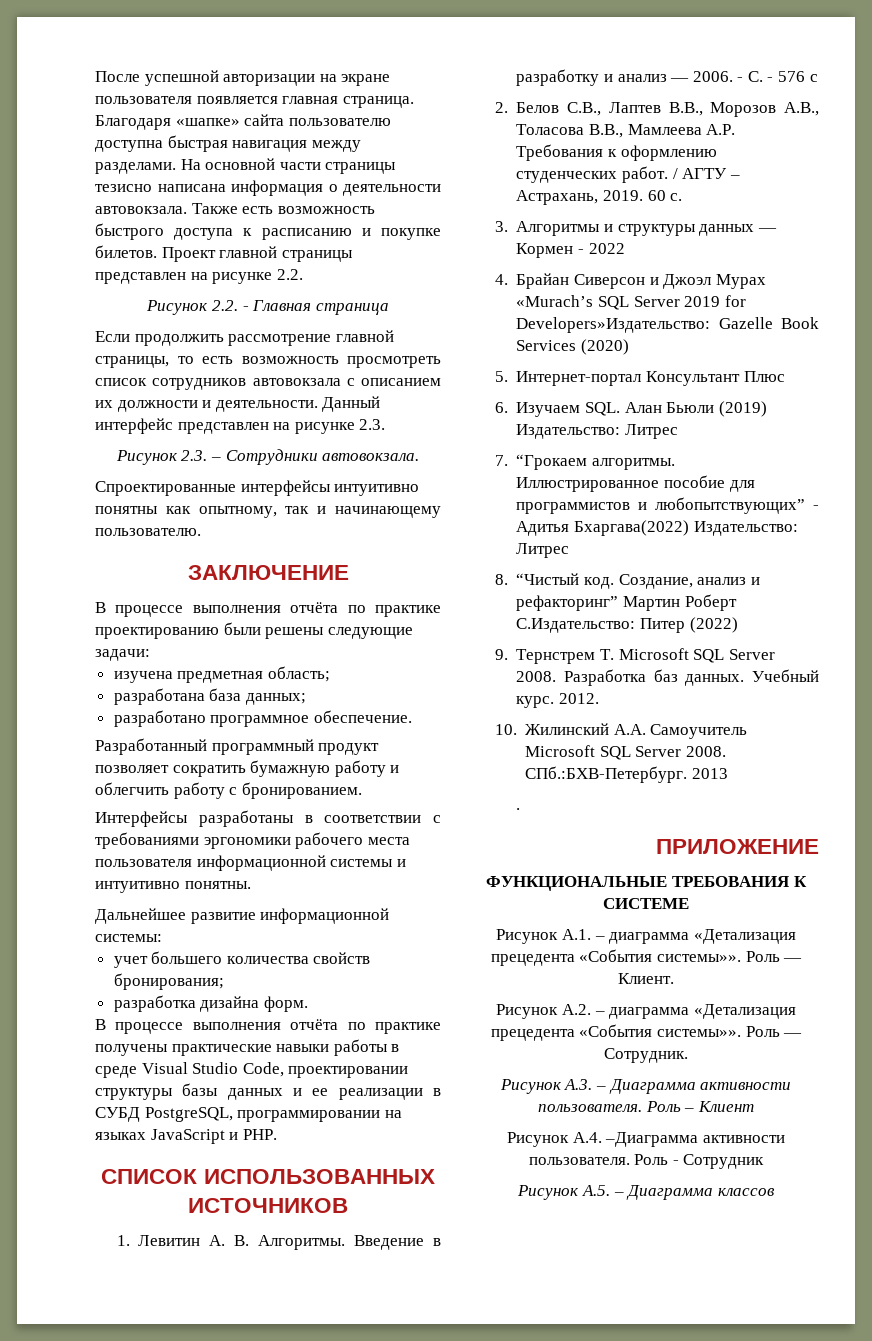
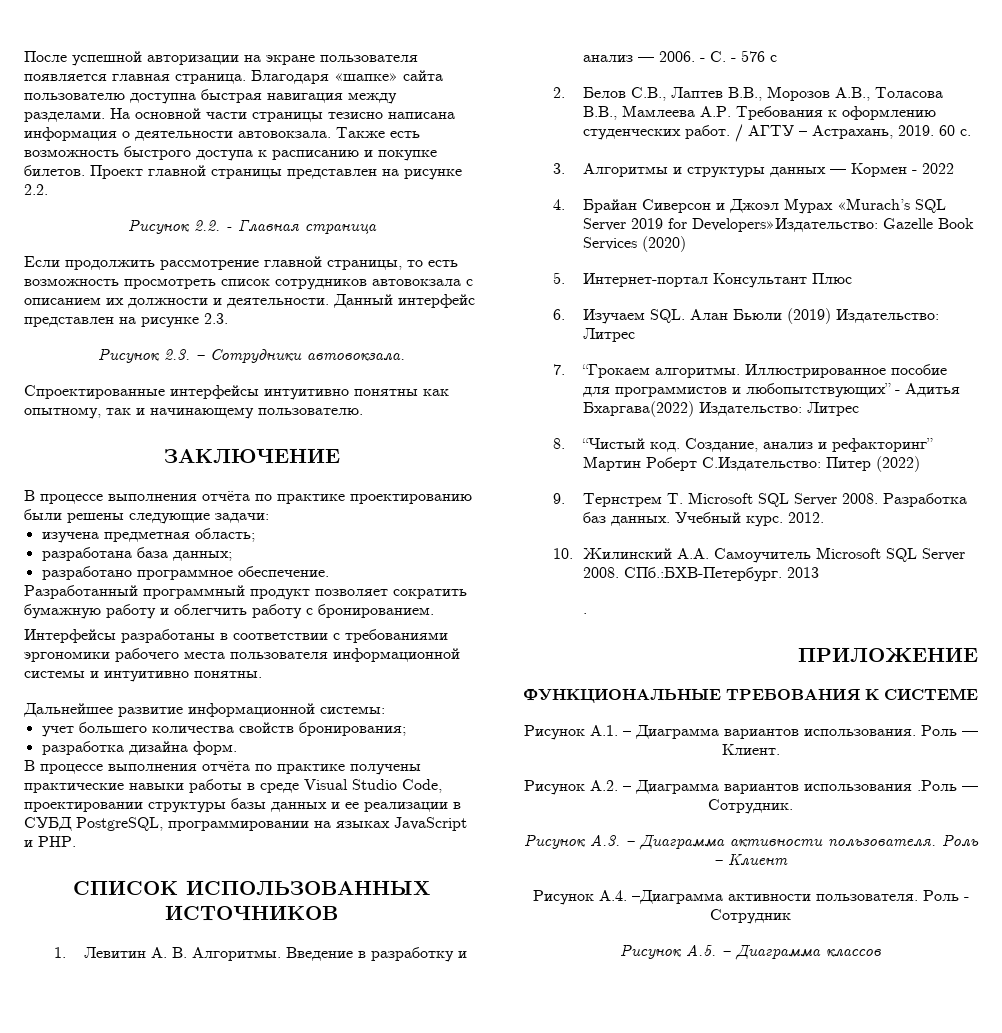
- Рисунок А.1. – диаграмма «Детализация прецедента «События системы»».
+ Рисунок А.1. – Диаграмма вариантов использования.
- Рисунок А.2. – диаграмма «Детализация прецедента «События системы»». Роль — Сотрудник.
+ Рисунок А.2. – Диаграмма вариантов использования .Роль — Сотрудник.

